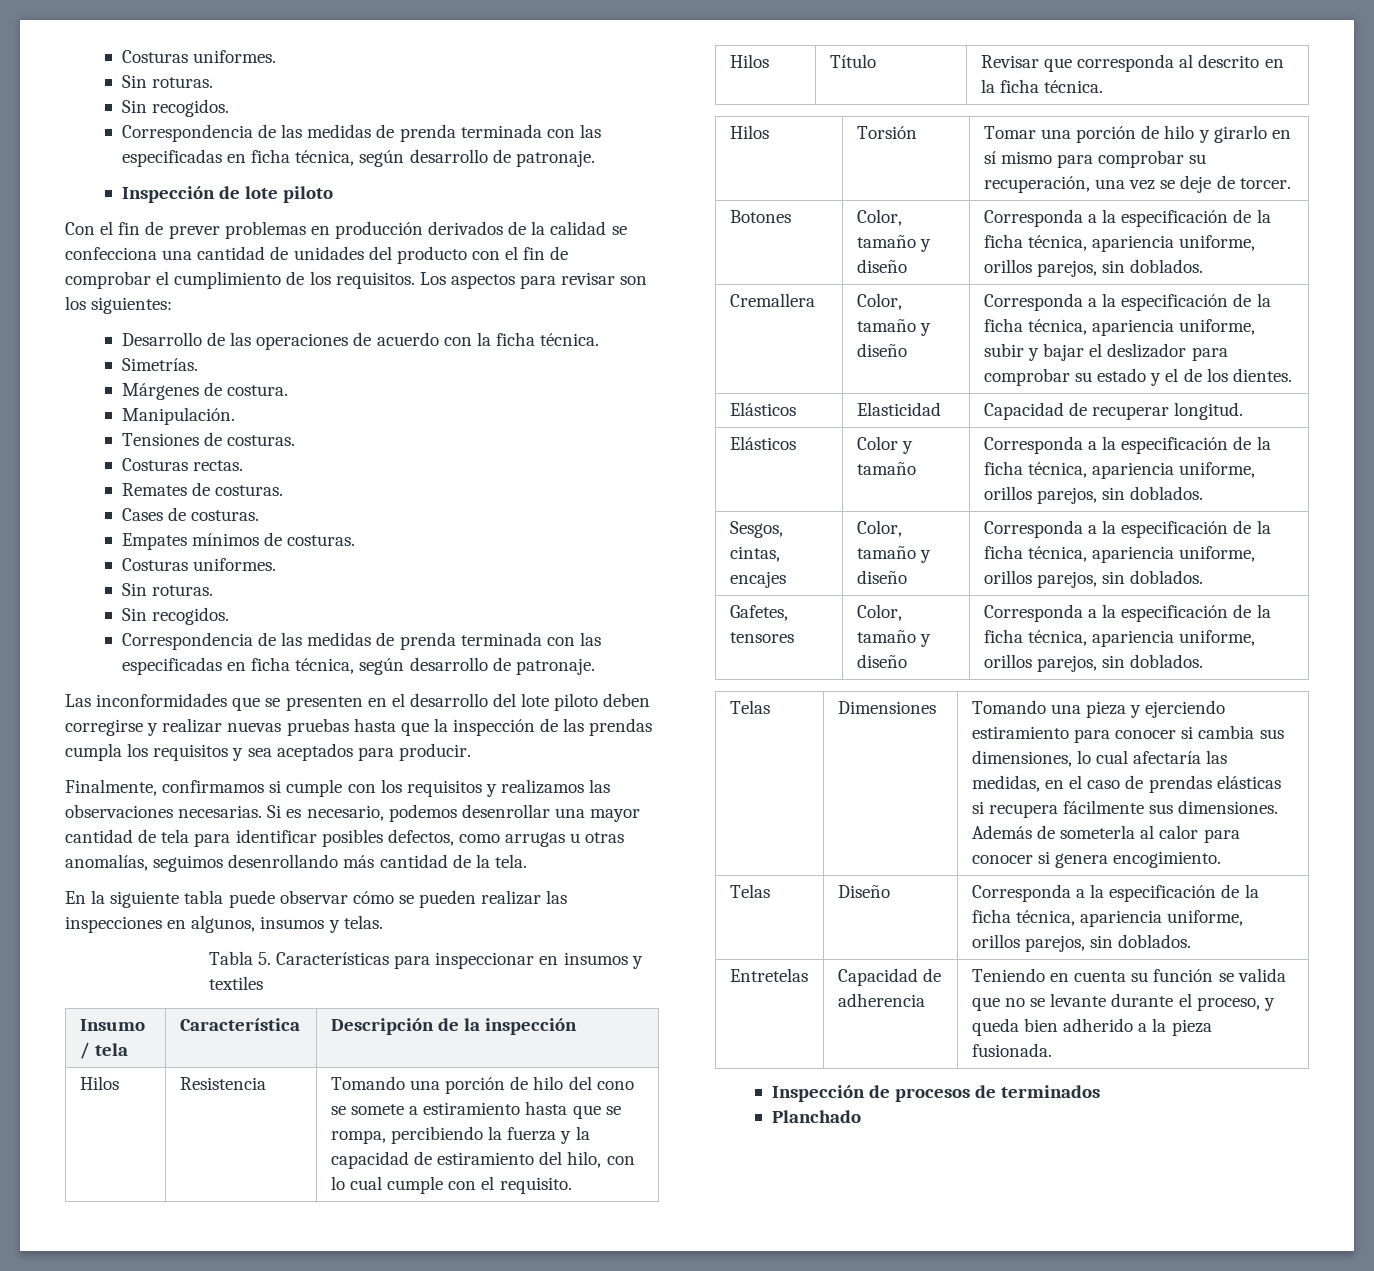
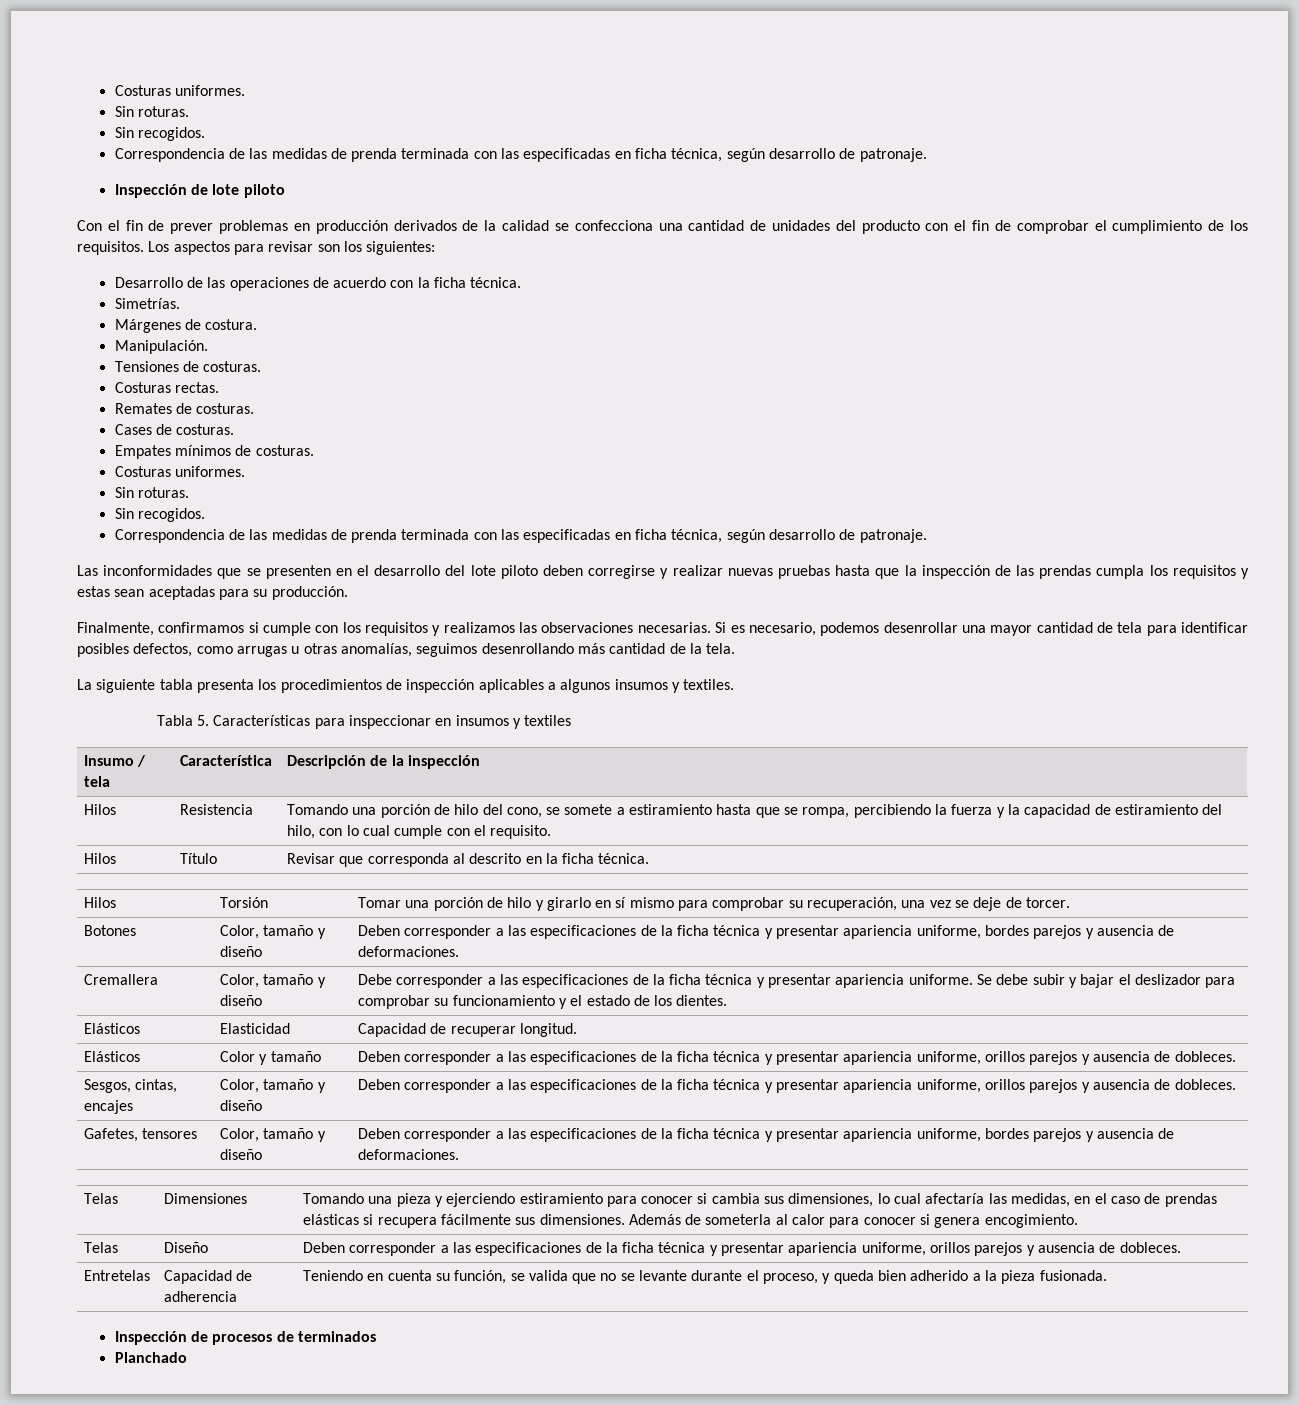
- Las inconformidades que se presenten en el desarrollo del lote piloto deben corregirse y realizar nuevas pruebas hasta que la inspección de las prendas cumpla los requisitos y sea aceptados para producir.
+ Las inconformidades que se presenten en el desarrollo del lote piloto deben corregirse y realizar nuevas pruebas hasta que la inspección de las prendas cumpla los requisitos y estas sean aceptadas para su producción.
- En la siguiente tabla puede observar cómo se pueden realizar las inspecciones en algunos, insumos y telas.
+ La siguiente tabla presenta los procedimientos de inspección aplicables a algunos insumos y textiles.
- Hilos | Resistencia | Tomando una porción de hilo del cono se somete a estiramiento hasta que se rompa, percibiendo la fuerza y la capacidad de estiramiento del hilo, con lo cual cumple con el requisito.
+ Hilos | Resistencia | Tomando una porción de hilo del cono, se somete a estiramiento hasta que se rompa, percibiendo la fuerza y la capacidad de estiramiento del hilo, con lo cual cumple con el requisito.
- Botones | Color, tamaño y diseño | Corresponda a la especificación de la ficha técnica, apariencia uniforme, orillos parejos, sin doblados.
+ Botones | Color, tamaño y diseño | Deben corresponder a las especificaciones de la ficha técnica y presentar apariencia uniforme, bordes parejos y ausencia de deformaciones.
- Cremallera | Color, tamaño y diseño | Corresponda a la especificación de la ficha técnica, apariencia uniforme, subir y bajar el deslizador para comprobar su estado y el de los dientes.
+ Cremallera | Color, tamaño y diseño | Debe corresponder a las especificaciones de la ficha técnica y presentar apariencia uniforme. Se debe subir y bajar el deslizador para comprobar su funcionamiento y el estado de los dientes.
- Elásticos | Color y tamaño | Corresponda a la especificación de la ficha técnica, apariencia uniforme, orillos parejos, sin doblados.
+ Elásticos | Color y tamaño | Deben corresponder a las especificaciones de la ficha técnica y presentar apariencia uniforme, orillos parejos y ausencia de dobleces.
- Sesgos, cintas, encajes | Color, tamaño y diseño | Corresponda a la especificación de la ficha técnica, apariencia uniforme, orillos parejos, sin doblados.
+ Sesgos, cintas, encajes | Color, tamaño y diseño | Deben corresponder a las especificaciones de la ficha técnica y presentar apariencia uniforme, orillos parejos y ausencia de dobleces.
- Gafetes, tensores | Color, tamaño y diseño | Corresponda a la especificación de la ficha técnica, apariencia uniforme, orillos parejos, sin doblados.
+ Gafetes, tensores | Color, tamaño y diseño | Deben corresponder a las especificaciones de la ficha técnica y presentar apariencia uniforme, bordes parejos y ausencia de deformaciones.
- Telas | Diseño | Corresponda a la especificación de la ficha técnica, apariencia uniforme, orillos parejos, sin doblados.
+ Telas | Diseño | Deben corresponder a las especificaciones de la ficha técnica y presentar apariencia uniforme, orillos parejos y ausencia de dobleces.
- Entretelas | Capacidad de adherencia | Teniendo en cuenta su función se valida que no se levante durante el proceso, y queda bien adherido a la pieza fusionada.
+ Entretelas | Capacidad de adherencia | Teniendo en cuenta su función, se valida que no se levante durante el proceso, y queda bien adherido a la pieza fusionada.

